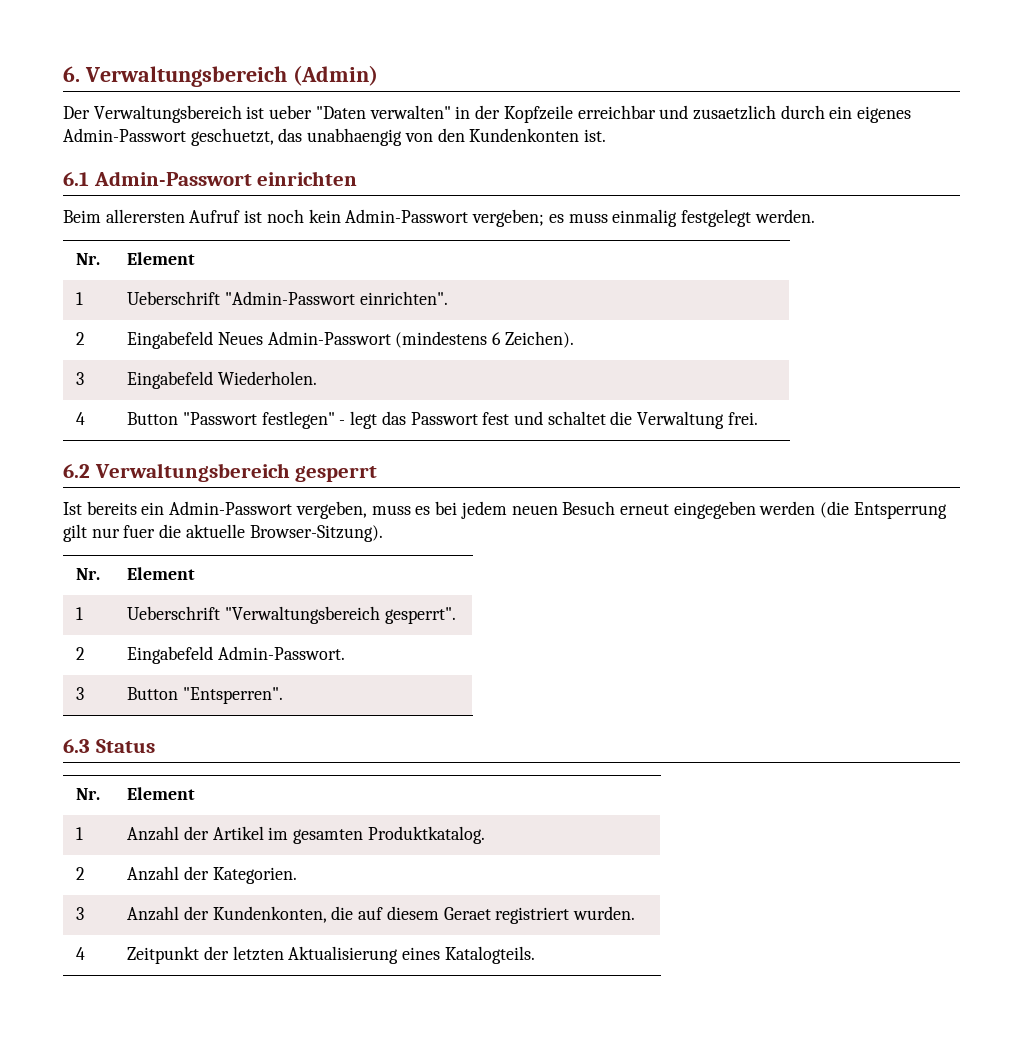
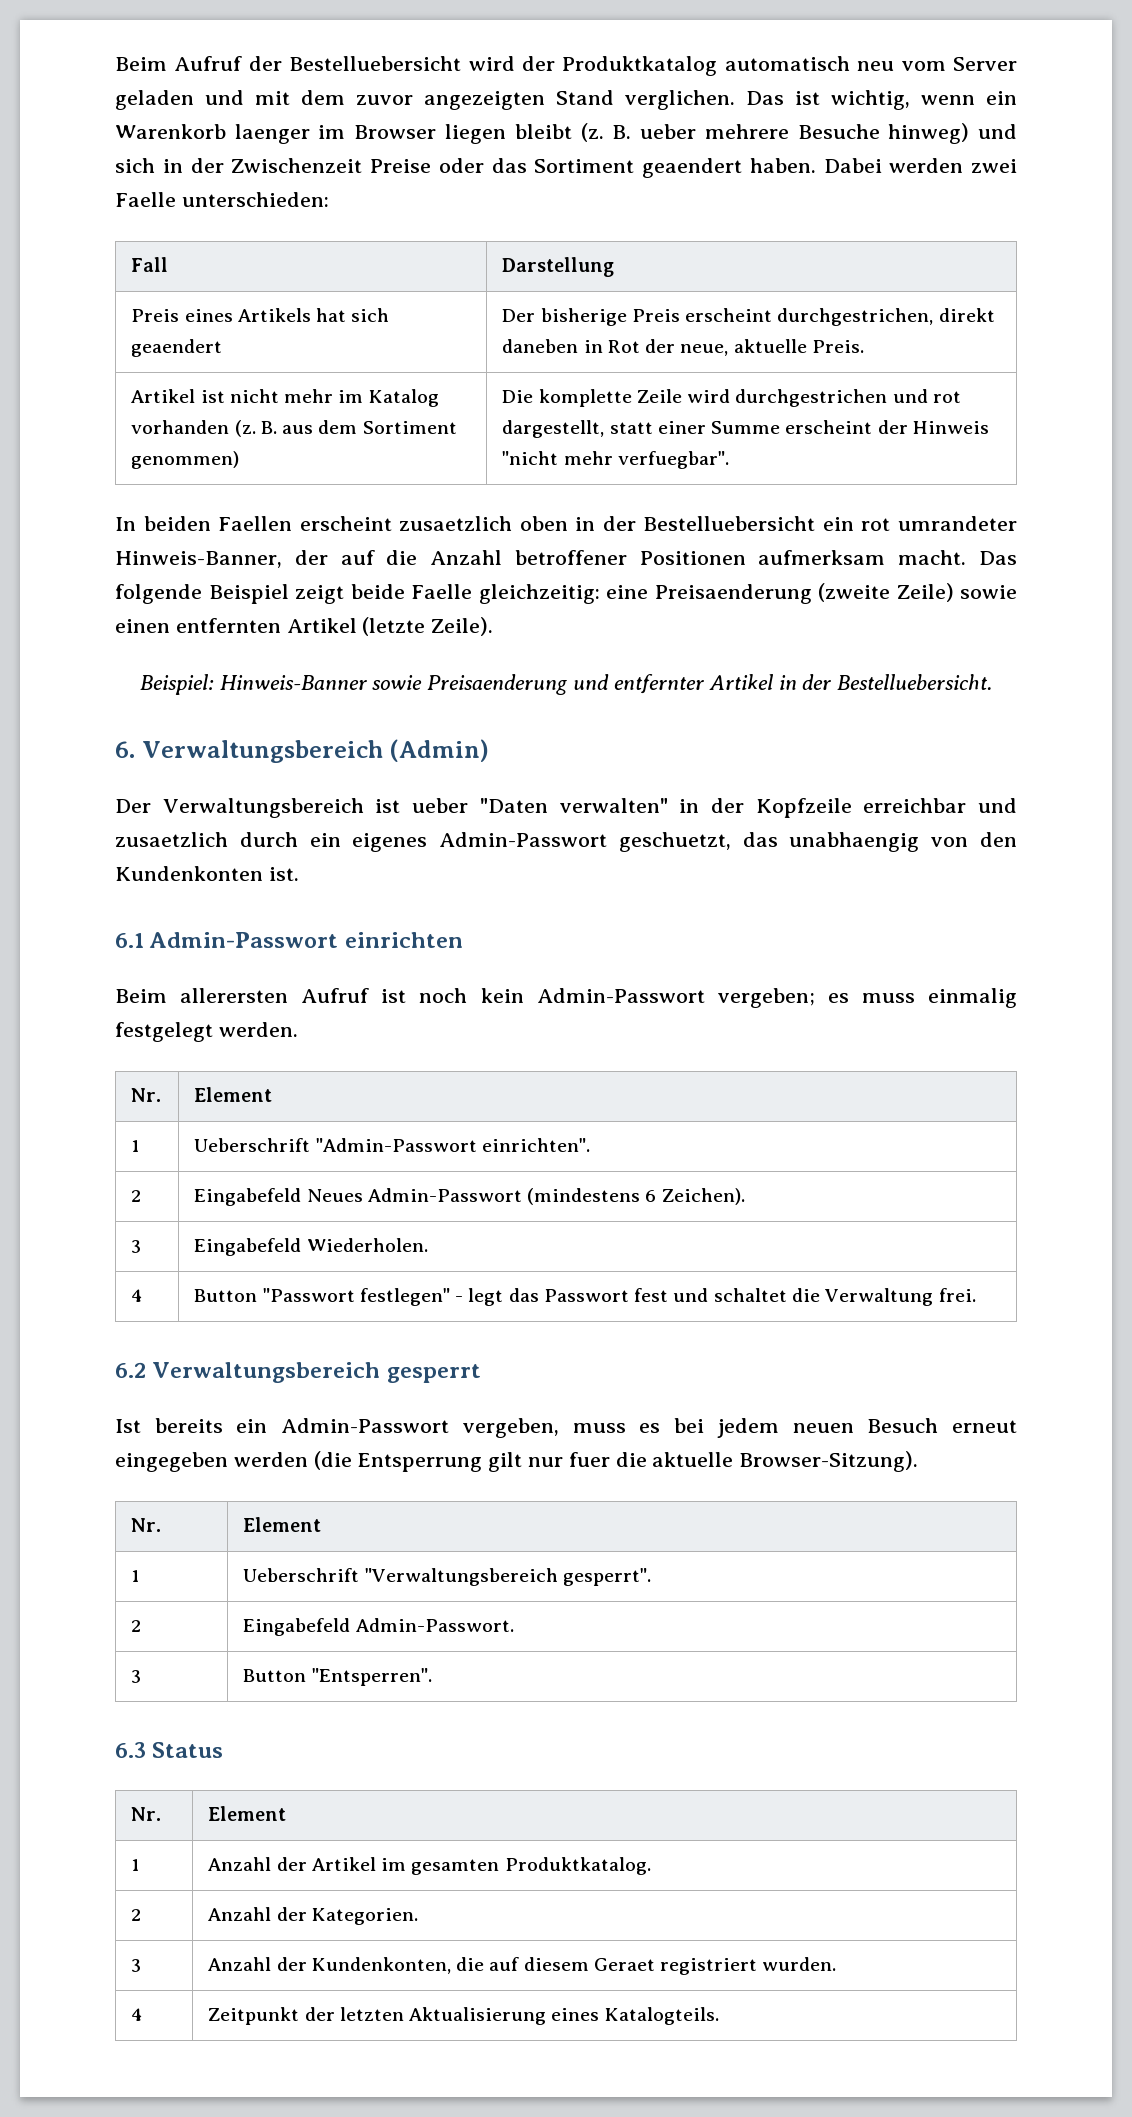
+ Beim Aufruf der Bestelluebersicht wird der Produktkatalog automatisch neu vom Server geladen und mit dem zuvor angezeigten Stand verglichen. Das ist wichtig, wenn ein Warenkorb laenger im Browser liegen bleibt (z. B. ueber mehrere Besuche hinweg) und sich in der Zwischenzeit Preise oder das Sortiment geaendert haben. Dabei werden zwei Faelle unterschieden:
+ Fall | Darstellung
+ Preis eines Artikels hat sich geaendert | Der bisherige Preis erscheint durchgestrichen, direkt daneben in Rot der neue, aktuelle Preis.
+ Artikel ist nicht mehr im Katalog vorhanden (z. B. aus dem Sortiment genommen) | Die komplette Zeile wird durchgestrichen und rot dargestellt, statt einer Summe erscheint der Hinweis "nicht mehr verfuegbar".
+ In beiden Faellen erscheint zusaetzlich oben in der Bestelluebersicht ein rot umrandeter Hinweis-Banner, der auf die Anzahl betroffener Positionen aufmerksam macht. Das folgende Beispiel zeigt beide Faelle gleichzeitig: eine Preisaenderung (zweite Zeile) sowie einen entfernten Artikel (letzte Zeile).
+ Beispiel: Hinweis-Banner sowie Preisaenderung und entfernter Artikel in der Bestelluebersicht.

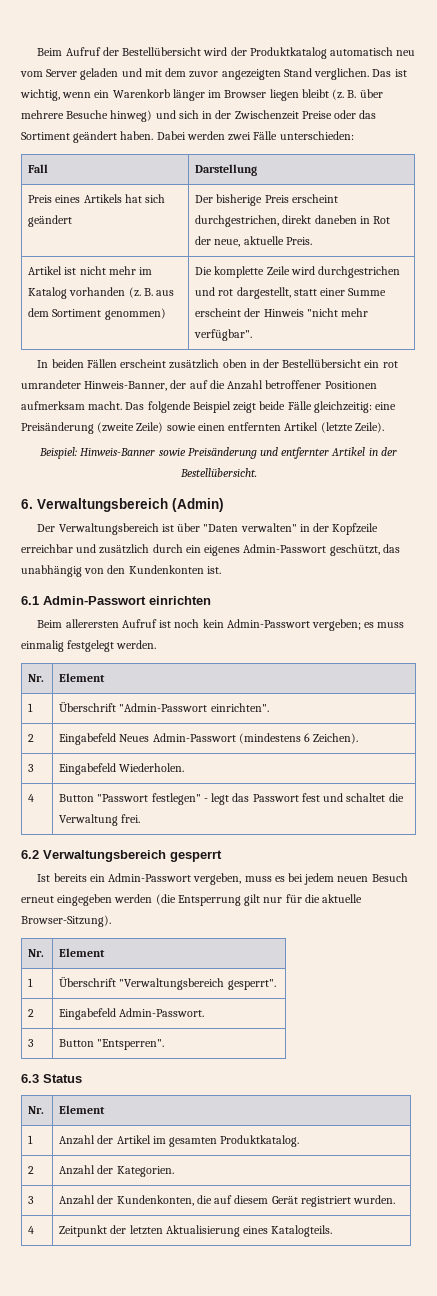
- Beim Aufruf der Bestelluebersicht wird der Produktkatalog automatisch neu vom Server geladen und mit dem zuvor angezeigten Stand verglichen.
+ Beim Aufruf der Bestellübersicht wird der Produktkatalog automatisch neu vom Server geladen und mit dem zuvor angezeigten Stand verglichen.
- Das ist wichtig, wenn ein Warenkorb laenger im Browser liegen bleibt (z.
+ Das ist wichtig, wenn ein Warenkorb länger im Browser liegen bleibt (z.
- B. ueber mehrere Besuche hinweg) und sich in der Zwischenzeit Preise oder das Sortiment geaendert haben.
+ B. über mehrere Besuche hinweg) und sich in der Zwischenzeit Preise oder das Sortiment geändert haben.
- Dabei werden zwei Faelle unterschieden:
+ Dabei werden zwei Fälle unterschieden:
- Preis eines Artikels hat sich geaendert | Der bisherige Preis erscheint durchgestrichen, direkt daneben in Rot der neue, aktuelle Preis.
+ Preis eines Artikels hat sich geändert | Der bisherige Preis erscheint durchgestrichen, direkt daneben in Rot der neue, aktuelle Preis.
- Artikel ist nicht mehr im Katalog vorhanden (z. B. aus dem Sortiment genommen) | Die komplette Zeile wird durchgestrichen und rot dargestellt, statt einer Summe erscheint der Hinweis "nicht mehr verfuegbar".
+ Artikel ist nicht mehr im Katalog vorhanden (z. B. aus dem Sortiment genommen) | Die komplette Zeile wird durchgestrichen und rot dargestellt, statt einer Summe erscheint der Hinweis "nicht mehr verfügbar".
- In beiden Faellen erscheint zusaetzlich oben in der Bestelluebersicht ein rot umrandeter Hinweis-Banner, der auf die Anzahl betroffener Positionen aufmerksam macht.
+ In beiden Fällen erscheint zusätzlich oben in der Bestellübersicht ein rot umrandeter Hinweis-Banner, der auf die Anzahl betroffener Positionen aufmerksam macht.
- Das folgende Beispiel zeigt beide Faelle gleichzeitig: eine Preisaenderung (zweite Zeile) sowie einen entfernten Artikel (letzte Zeile).
+ Das folgende Beispiel zeigt beide Fälle gleichzeitig: eine Preisänderung (zweite Zeile) sowie einen entfernten Artikel (letzte Zeile).
- Beispiel: Hinweis-Banner sowie Preisaenderung und entfernter Artikel in der Bestelluebersicht.
+ Beispiel: Hinweis-Banner sowie Preisänderung und entfernter Artikel in der Bestellübersicht.
- Der Verwaltungsbereich ist ueber "Daten verwalten" in der Kopfzeile erreichbar und zusaetzlich durch ein eigenes Admin-Passwort geschuetzt, das unabhaengig von den Kundenkonten ist.
+ Der Verwaltungsbereich ist über "Daten verwalten" in der Kopfzeile erreichbar und zusätzlich durch ein eigenes Admin-Passwort geschützt, das unabhängig von den Kundenkonten ist.
- 1 | Ueberschrift "Admin-Passwort einrichten".
+ 1 | Überschrift "Admin-Passwort einrichten".
- Ist bereits ein Admin-Passwort vergeben, muss es bei jedem neuen Besuch erneut eingegeben werden (die Entsperrung gilt nur fuer die aktuelle Browser-Sitzung).
+ Ist bereits ein Admin-Passwort vergeben, muss es bei jedem neuen Besuch erneut eingegeben werden (die Entsperrung gilt nur für die aktuelle Browser-Sitzung).
- 1 | Ueberschrift "Verwaltungsbereich gesperrt".
+ 1 | Überschrift "Verwaltungsbereich gesperrt".
- 3 | Anzahl der Kundenkonten, die auf diesem Geraet registriert wurden.
+ 3 | Anzahl der Kundenkonten, die auf diesem Gerät registriert wurden.

